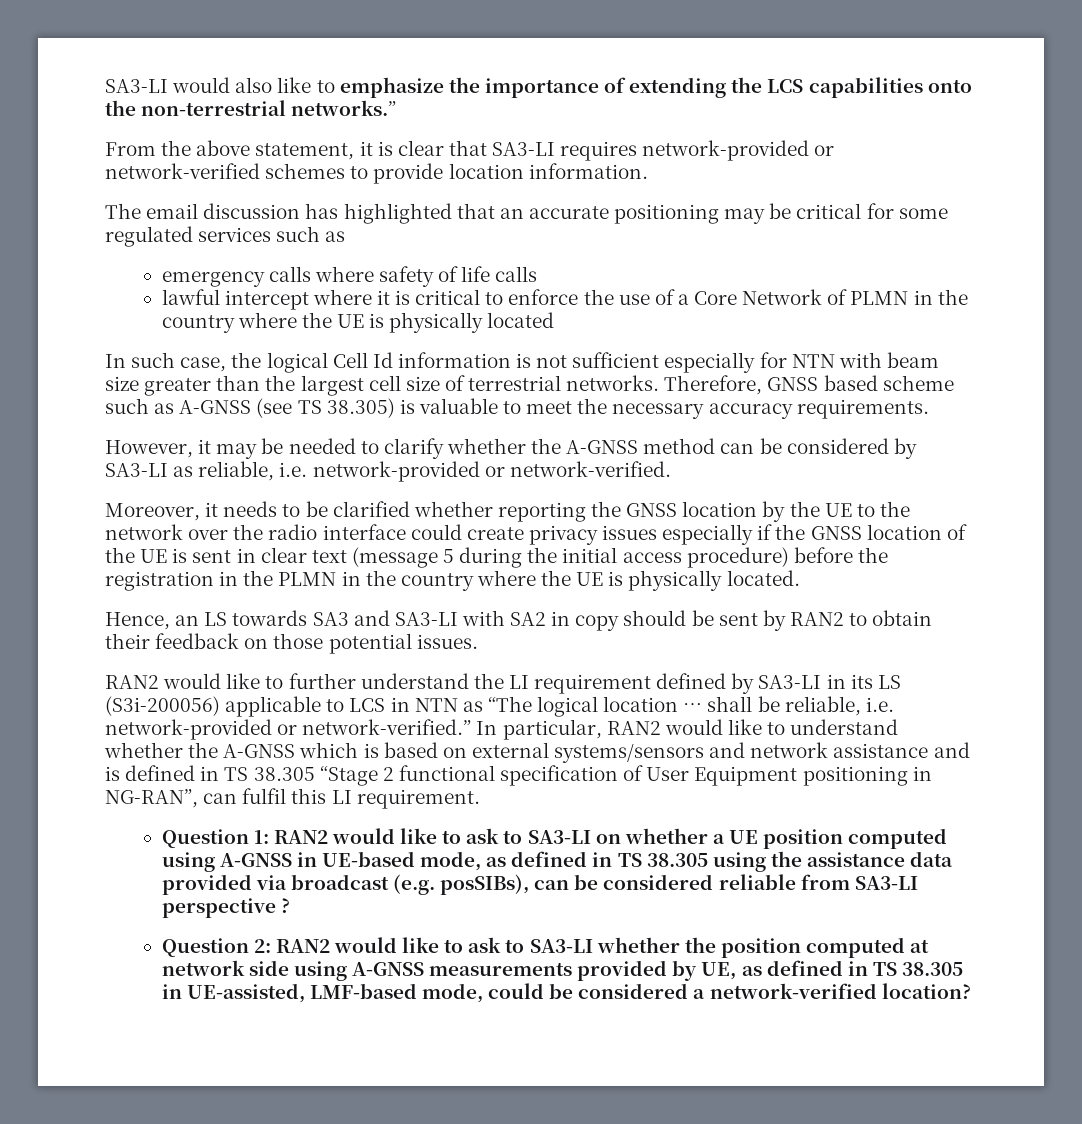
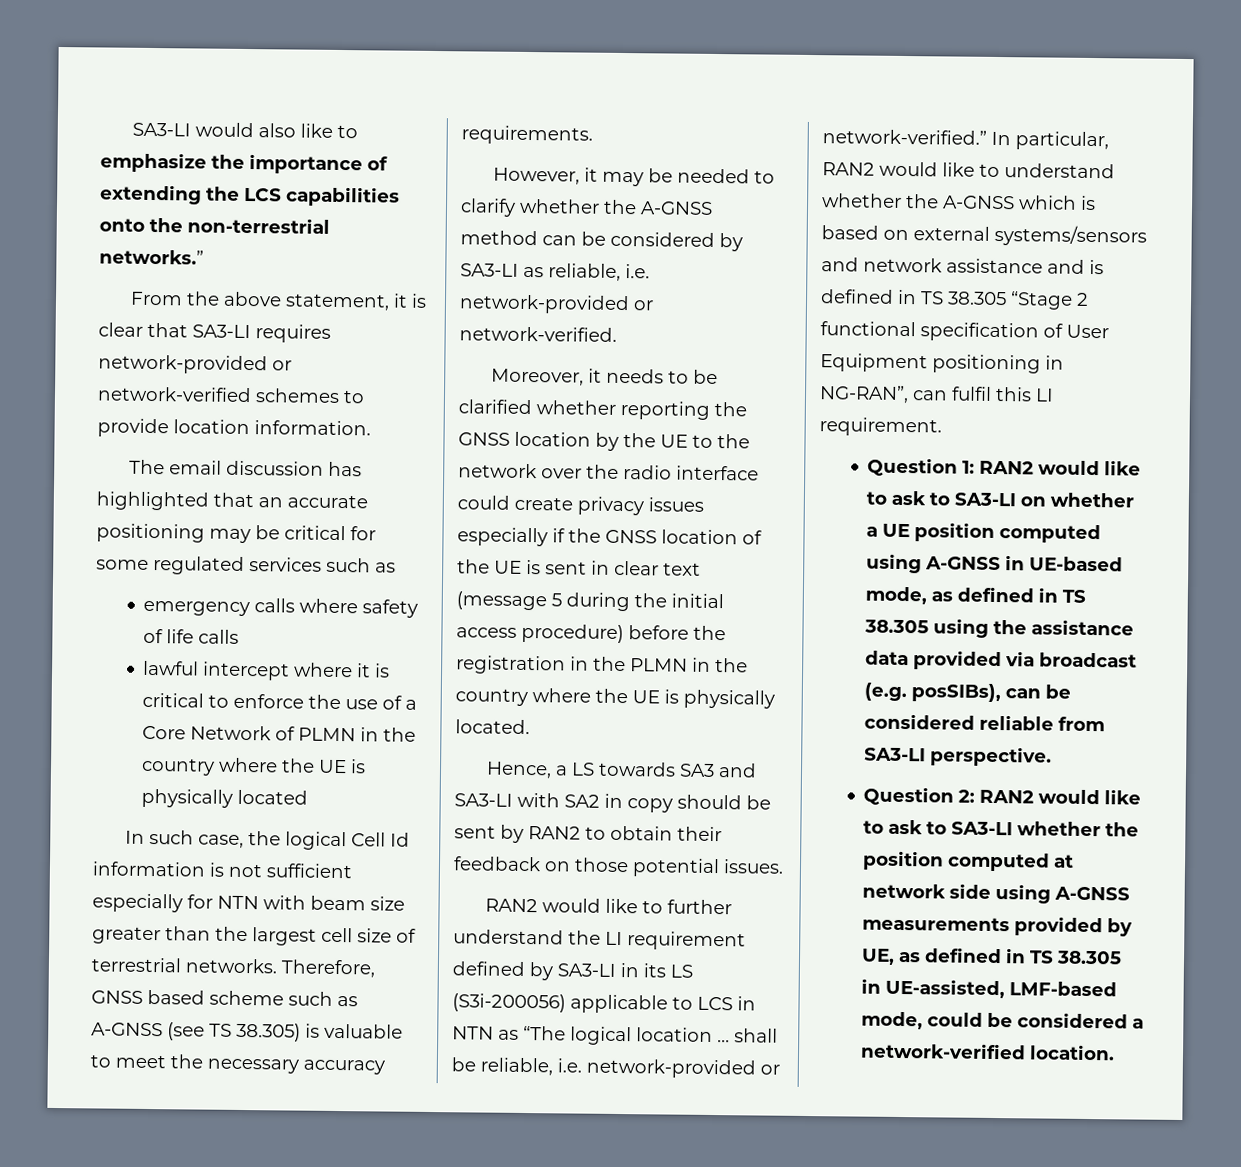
- Hence, an LS towards SA3 and SA3-LI with SA2 in copy should be sent by RAN2 to obtain their feedback on those potential issues.
+ Hence, a LS towards SA3 and SA3-LI with SA2 in copy should be sent by RAN2 to obtain their feedback on those potential issues.
- Question 1: RAN2 would like to ask to SA3-LI on whether a UE position computed using A-GNSS in UE-based mode, as defined in TS 38.305 using the assistance data provided via broadcast (e.g. posSIBs), can be considered reliable from SA3-LI perspective ?
+ Question 1: RAN2 would like to ask to SA3-LI on whether a UE position computed using A-GNSS in UE-based mode, as defined in TS 38.305 using the assistance data provided via broadcast (e.g. posSIBs), can be considered reliable from SA3-LI perspective.
- Question 2: RAN2 would like to ask to SA3-LI whether the position computed at network side using A-GNSS measurements provided by UE, as defined in TS 38.305 in UE-assisted, LMF-based mode, could be considered a network-verified location?
+ Question 2: RAN2 would like to ask to SA3-LI whether the position computed at network side using A-GNSS measurements provided by UE, as defined in TS 38.305 in UE-assisted, LMF-based mode, could be considered a network-verified location.

